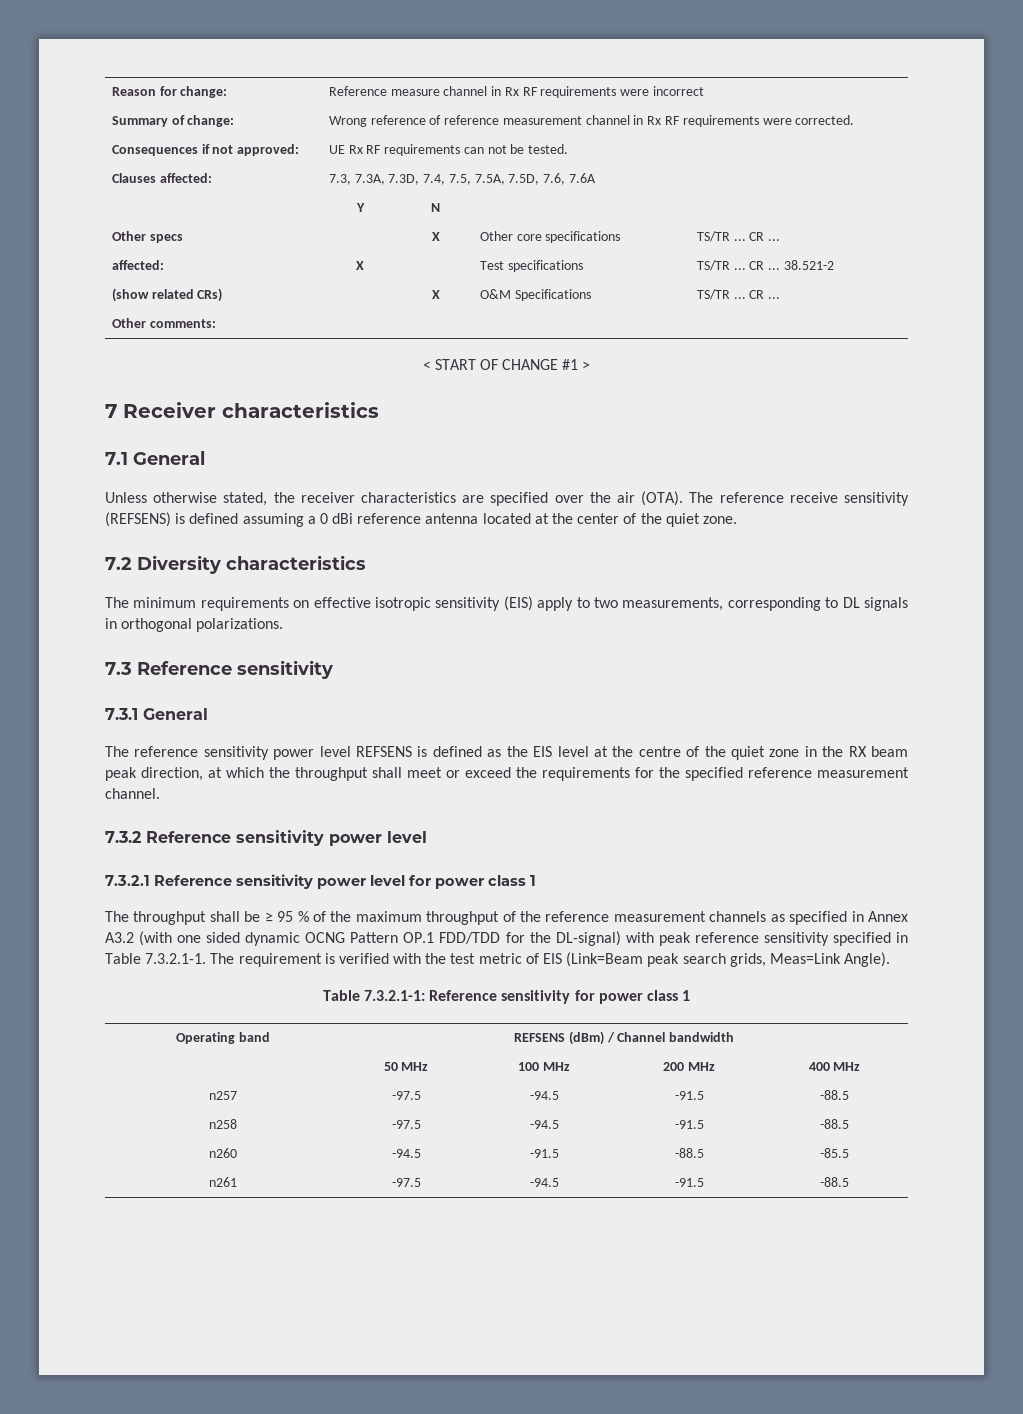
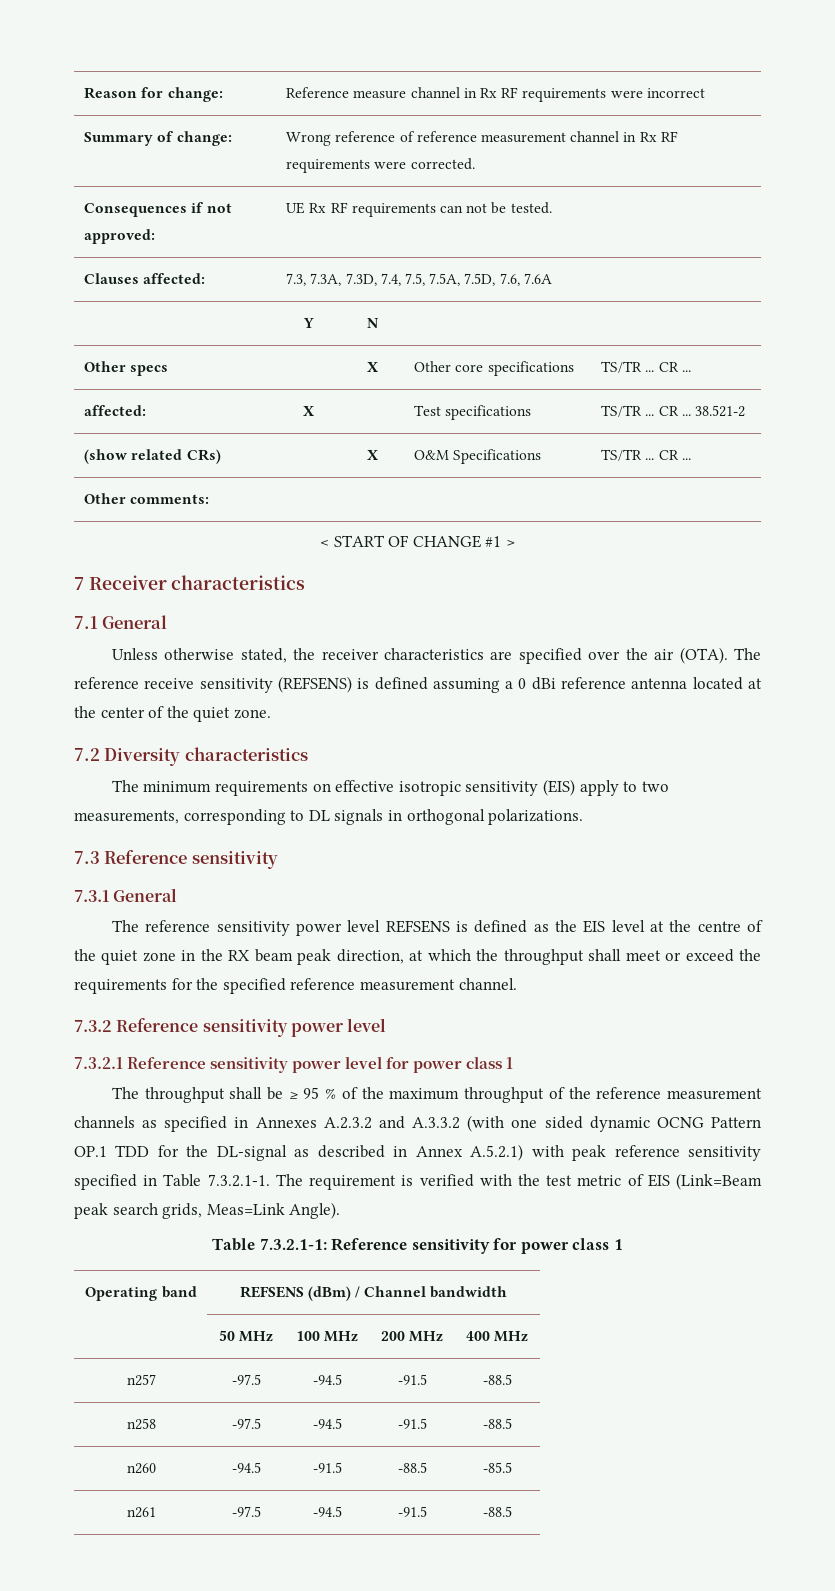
- The throughput shall be ≥ 95 % of the maximum throughput of the reference measurement channels as specified in Annex A3.2 (with one sided dynamic OCNG Pattern OP.1 FDD/TDD for the DL-signal) with peak reference sensitivity specified in Table 7.3.2.1-1. The requirement is verified with the test metric of EIS (Link=Beam peak search grids, Meas=Link Angle).
+ The throughput shall be ≥ 95 % of the maximum throughput of the reference measurement channels as specified in Annexes A.2.3.2 and A.3.3.2 (with one sided dynamic OCNG Pattern OP.1 TDD for the DL-signal as described in Annex A.5.2.1) with peak reference sensitivity specified in Table 7.3.2.1-1. The requirement is verified with the test metric of EIS (Link=Beam peak search grids, Meas=Link Angle).

